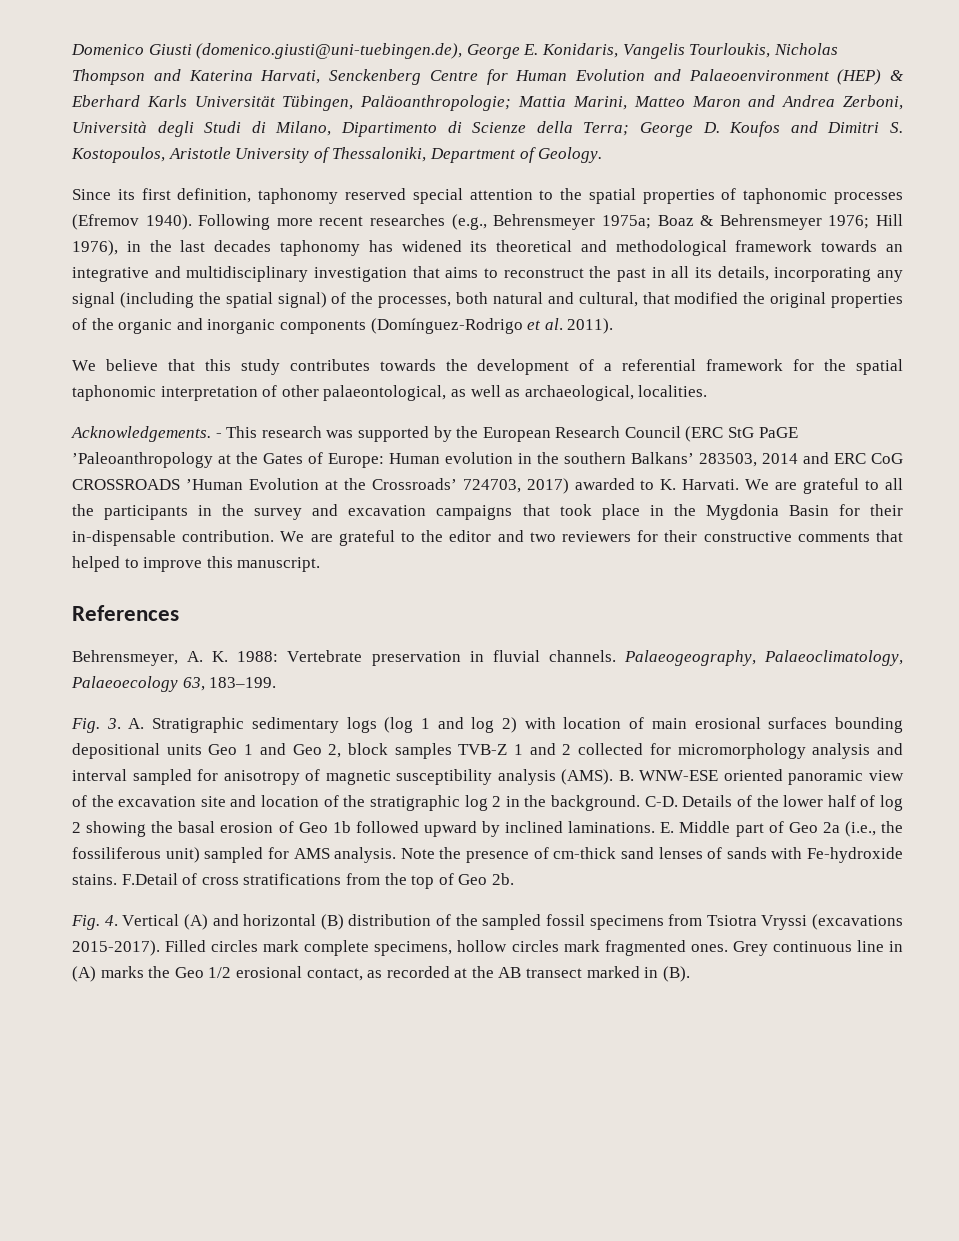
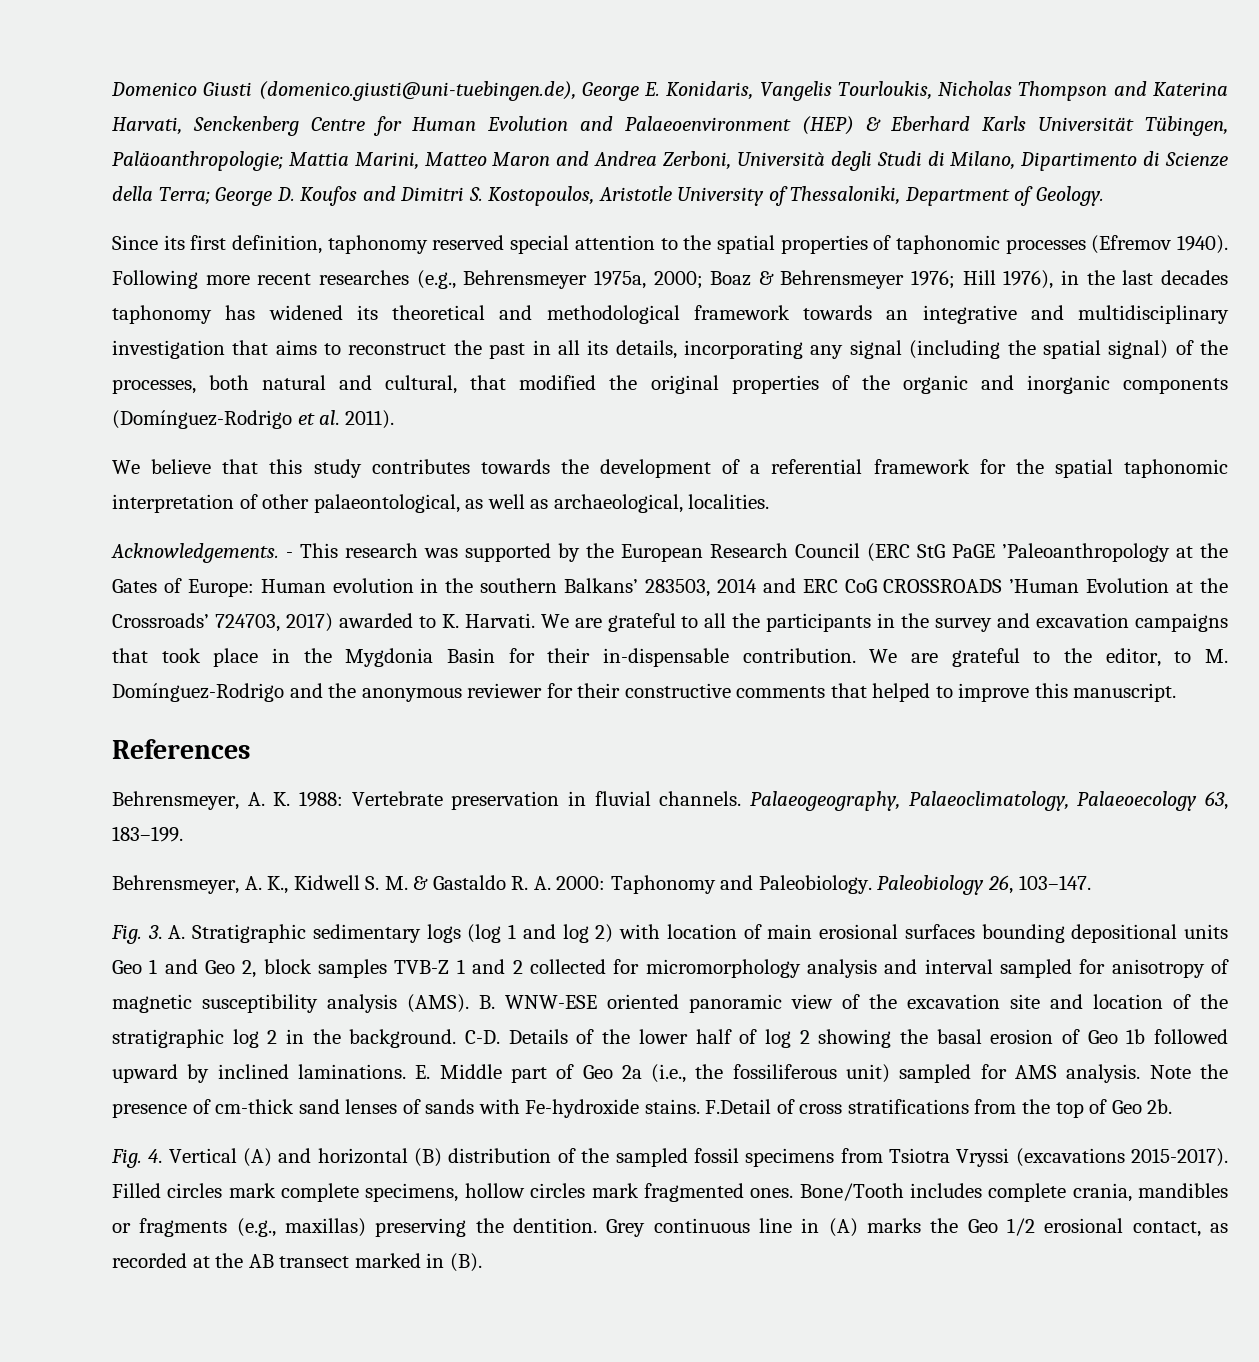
- Following more recent researches (e.g., Behrensmeyer 1975a;
+ Following more recent researches (e.g., Behrensmeyer 1975a, 2000;
- We are grateful to the editor and two reviewers for their constructive comments that helped to improve this manuscript.
+ We are grateful to the editor, to M. Domínguez-Rodrigo and the anonymous reviewer for their constructive comments that helped to improve this manuscript.
+ Behrensmeyer, A. K., Kidwell S. M. & Gastaldo R. A. 2000: Taphonomy and Paleobiology. Paleobiology 26, 103–147.
+ Bone/Tooth includes complete crania, mandibles or fragments (e.g., maxillas) preserving the dentition.

